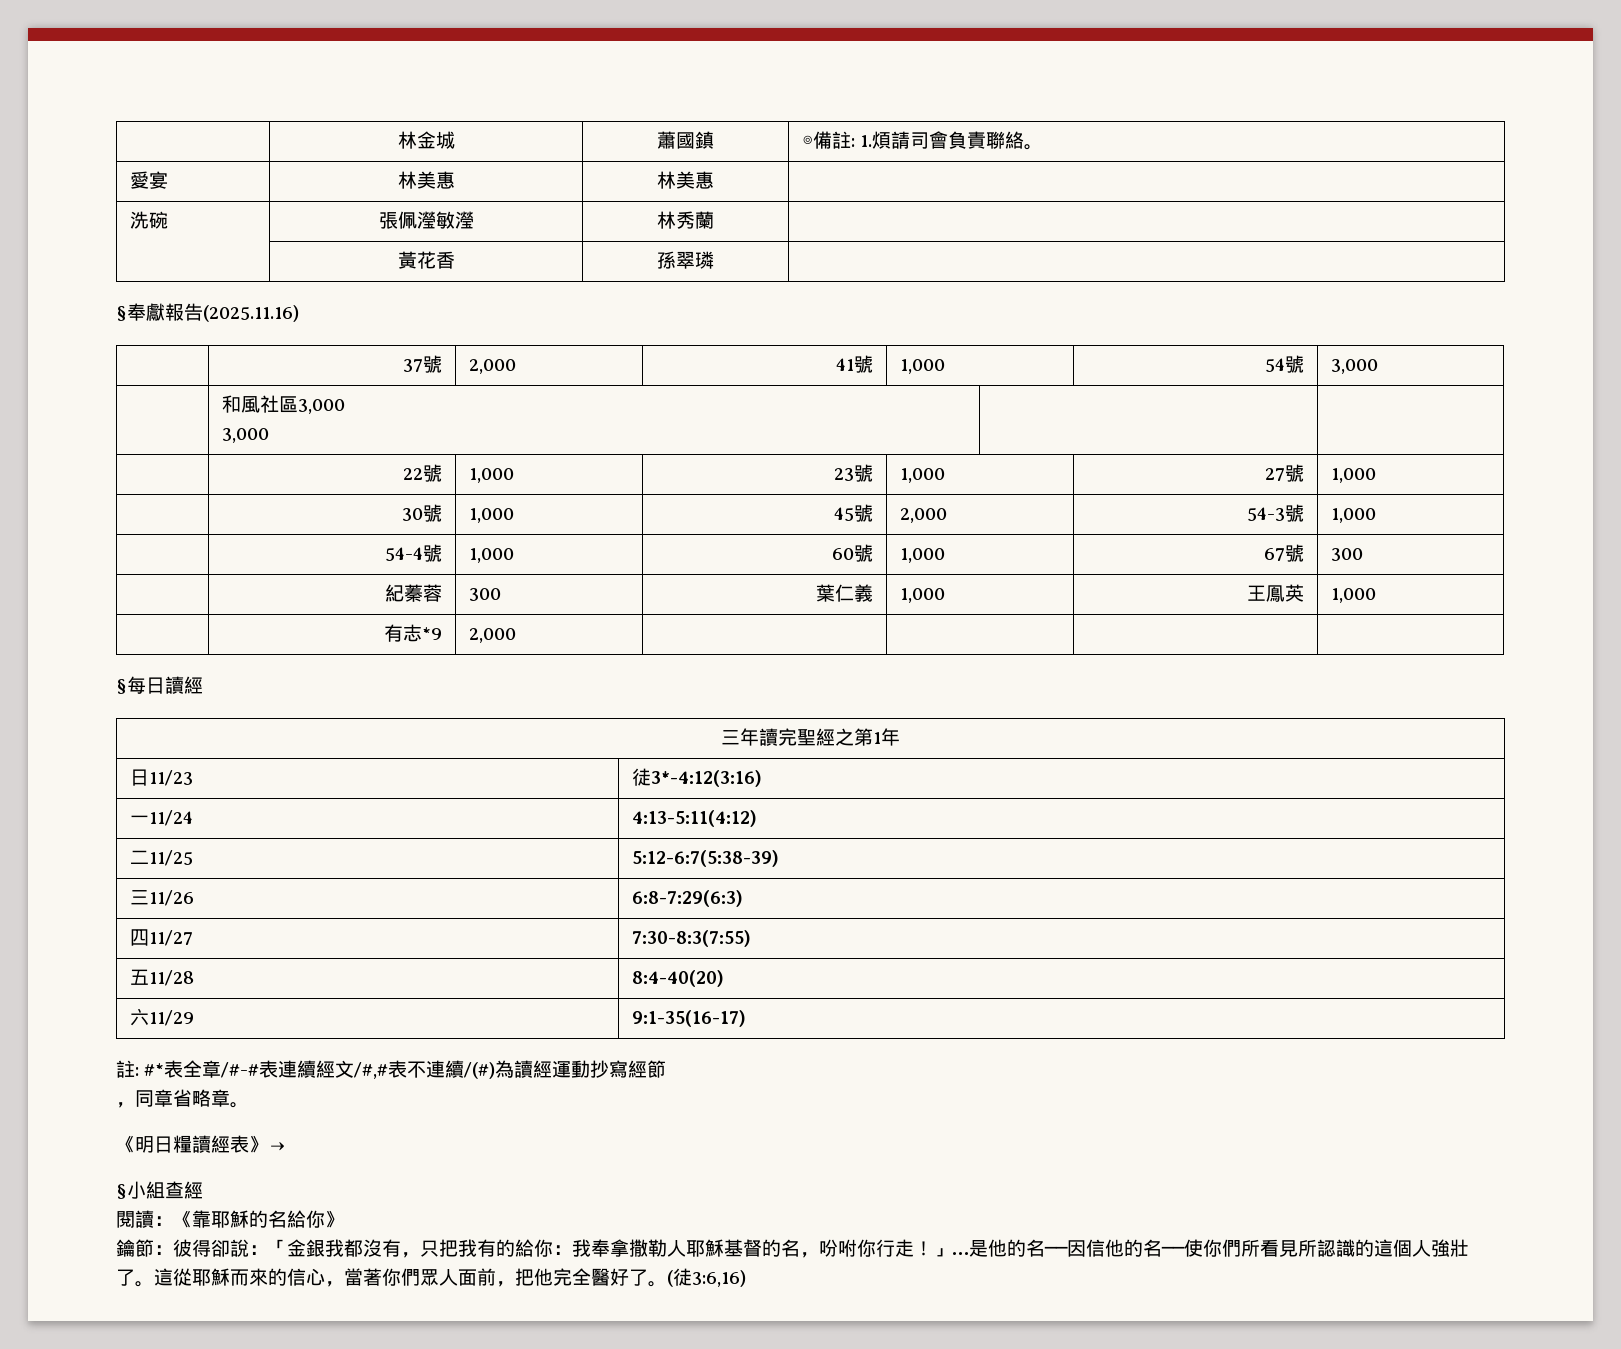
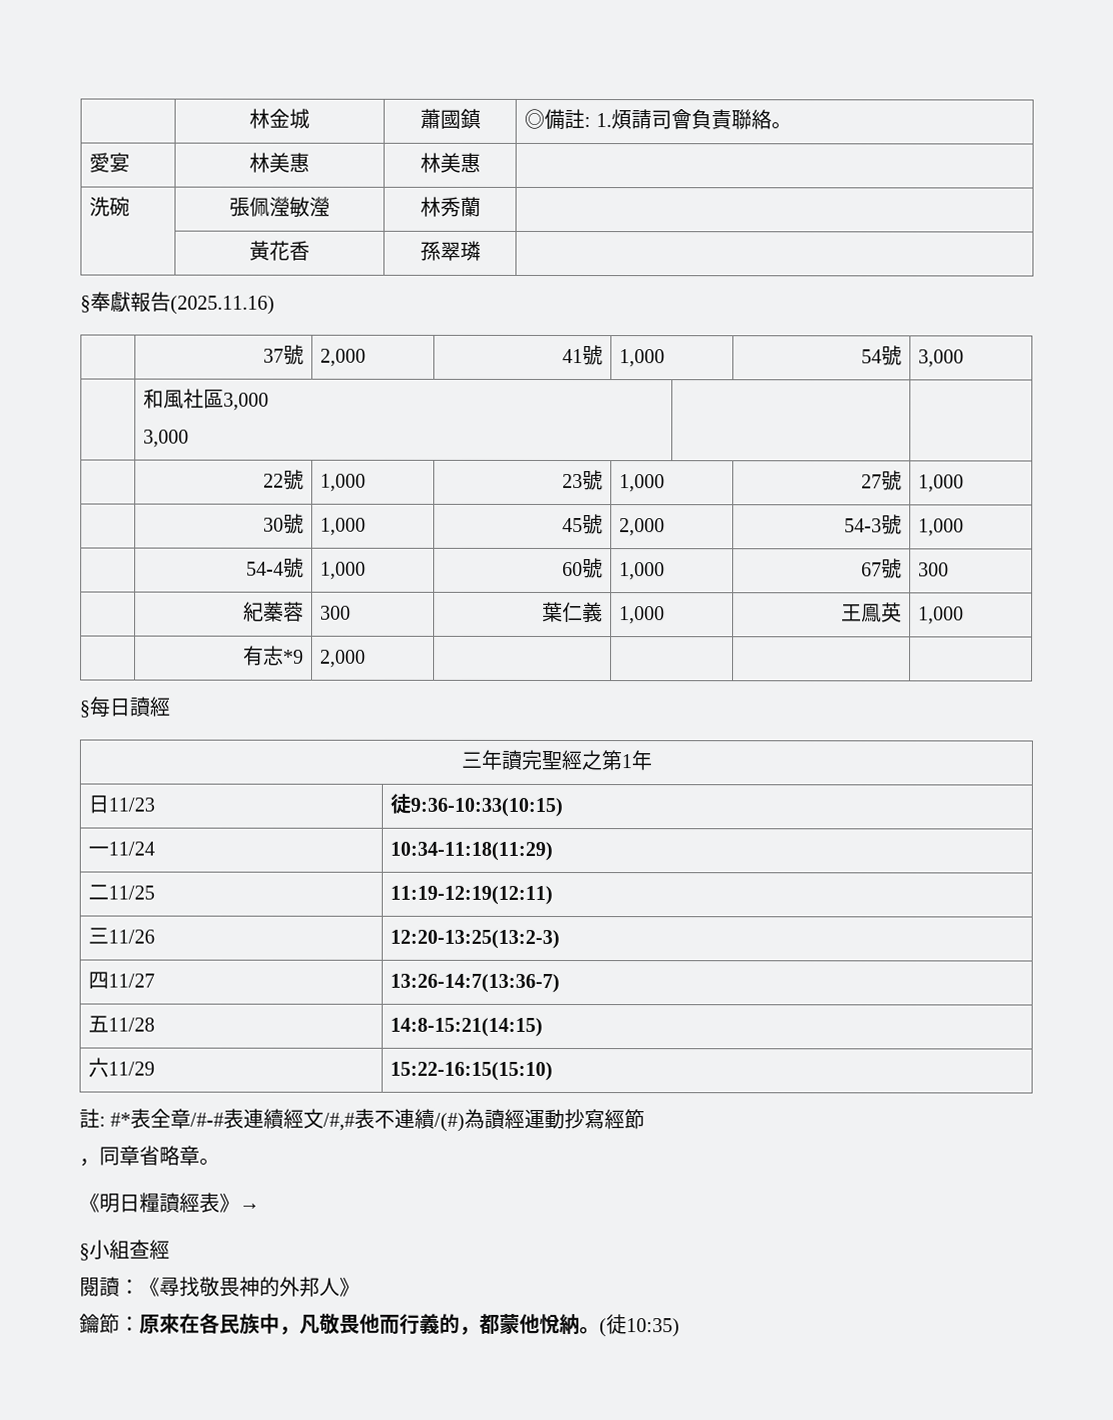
- 日11/23 | 徒3*-4:12(3:16)
+ 日11/23 | 徒9:36-10:33(10:15)
- 一11/24 | 4:13-5:11(4:12)
+ 一11/24 | 10:34-11:18(11:29)
- 二11/25 | 5:12-6:7(5:38-39)
+ 二11/25 | 11:19-12:19(12:11)
- 三11/26 | 6:8-7:29(6:3)
+ 三11/26 | 12:20-13:25(13:2-3)
- 四11/27 | 7:30-8:3(7:55)
+ 四11/27 | 13:26-14:7(13:36-7)
- 五11/28 | 8:4-40(20)
+ 五11/28 | 14:8-15:21(14:15)
- 六11/29 | 9:1-35(16-17)
+ 六11/29 | 15:22-16:15(15:10)
- 閱讀：《靠耶穌的名給你》
- 鑰節：彼得卻說：「金銀我都沒有，只把我有的給你：我奉拿撒勒人耶穌基督的名，吩咐你行走！」…是他的名──因信他的名──使你們所看見所認識的這個人強壯了。這從耶穌而來的信心，當著你們眾人面前，把他完全醫好了。
+ 閱讀：《尋找敬畏神的外邦人》
+ 鑰節：原來在各民族中，凡敬畏他而行義的，都蒙他悅納。
- (徒3:6,16)
+ (徒10:35)

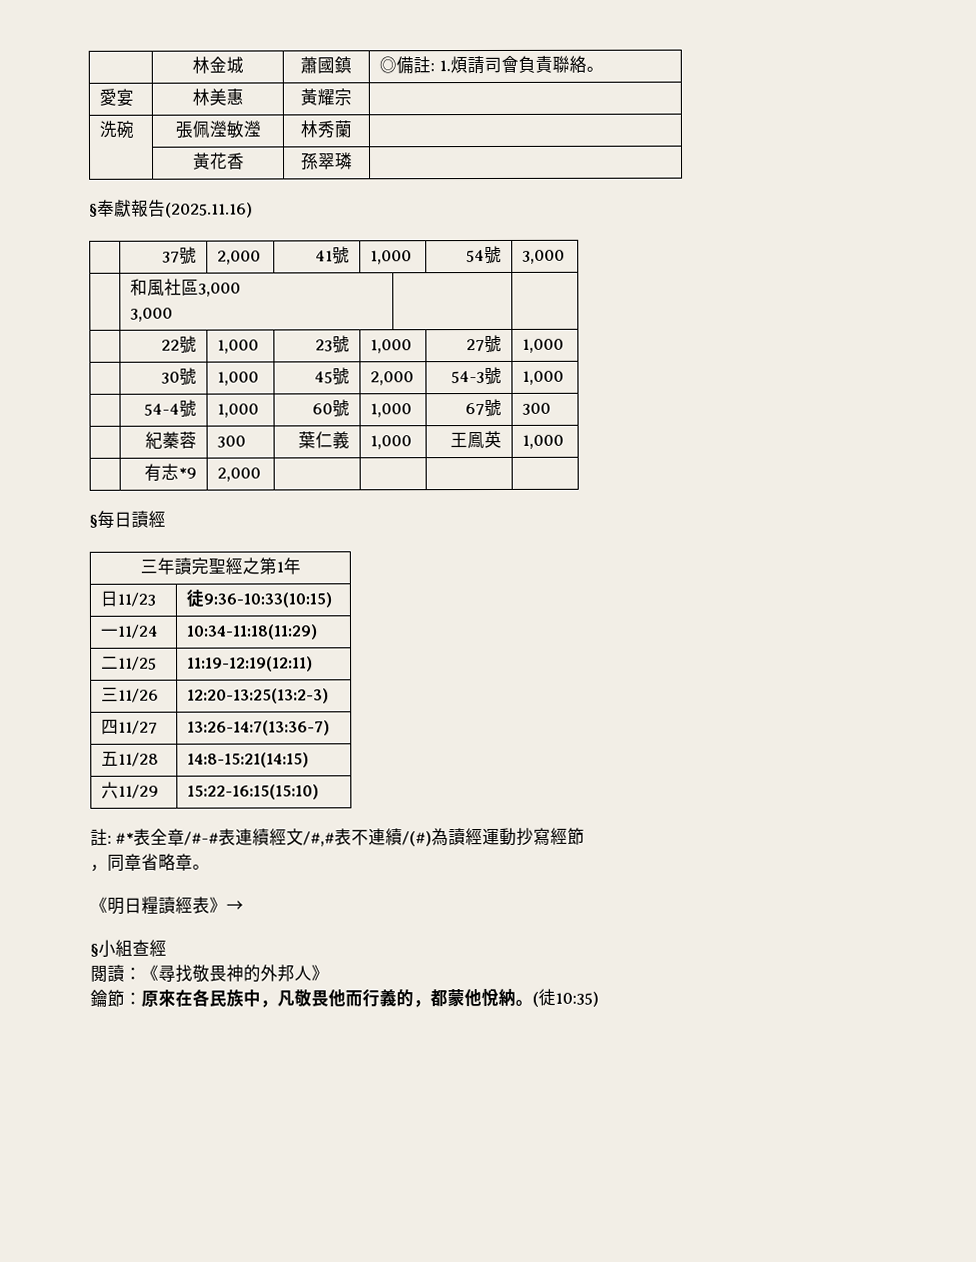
- 愛宴 | 林美惠 | 林美惠 |
+ 愛宴 | 林美惠 | 黃耀宗 |

